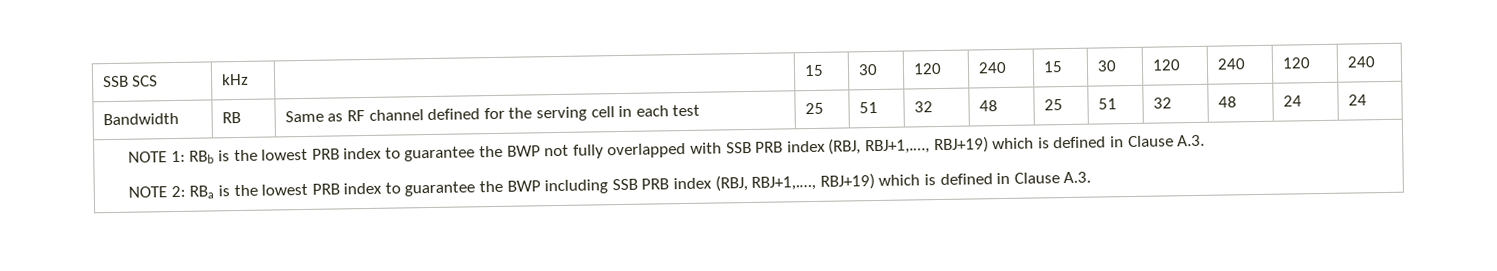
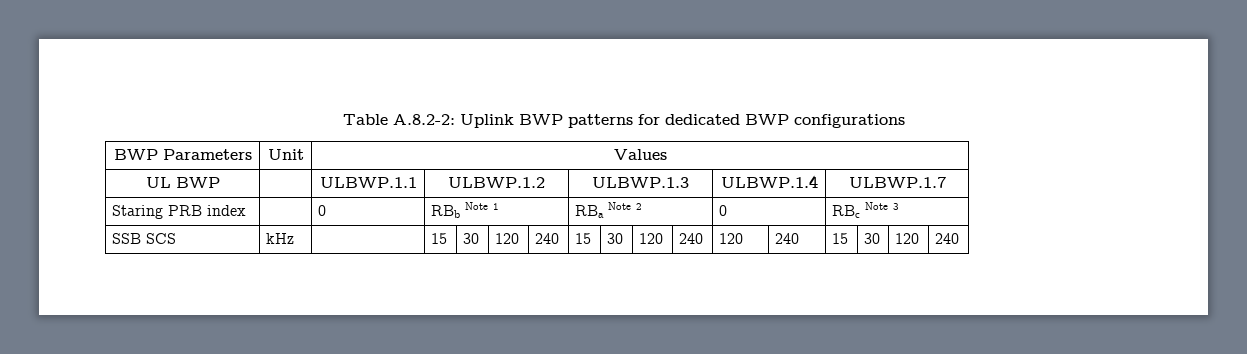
+ Table A.8.2-2: Uplink BWP patterns for dedicated BWP configurations
+ BWP Parameters | Unit | Values
+ UL BWP | | ULBWP.1.1 | ULBWP.1.2 | ULBWP.1.3 | ULBWP.1.4 | ULBWP.1.7
+ Staring PRB index | | 0 | RBb Note 1 | RBa Note 2 | 0 | RBc Note 3
- SSB SCS | kHz | | 15 | 30 | 120 | 240 | 15 | 30 | 120 | 240 | 120 | 240
- Bandwidth | RB | Same as RF channel defined for the serving cell in each test | 25 | 51 | 32 | 48 | 25 | 51 | 32 | 48 | 24 | 24
- NOTE 1: RBb is the lowest PRB index to guarantee the BWP not fully overlapped with SSB PRB index (RBJ, RBJ+1,.…, RBJ+19) which is defined in Clause A.3.
- NOTE 2: RBa is the lowest PRB index to guarantee the BWP including SSB PRB index (RBJ, RBJ+1,.…, RBJ+19) which is defined in Clause A.3.
+ SSB SCS | kHz | | 15 | 30 | 120 | 240 | 15 | 30 | 120 | 240 | 120 | 240 | 15 | 30 | 120 | 240

